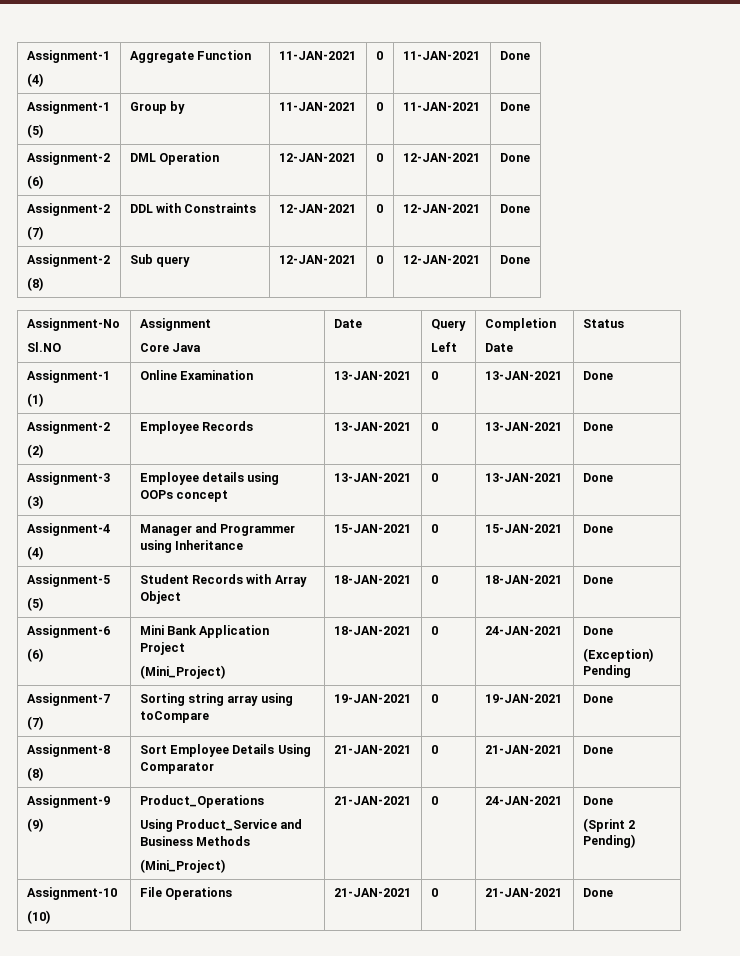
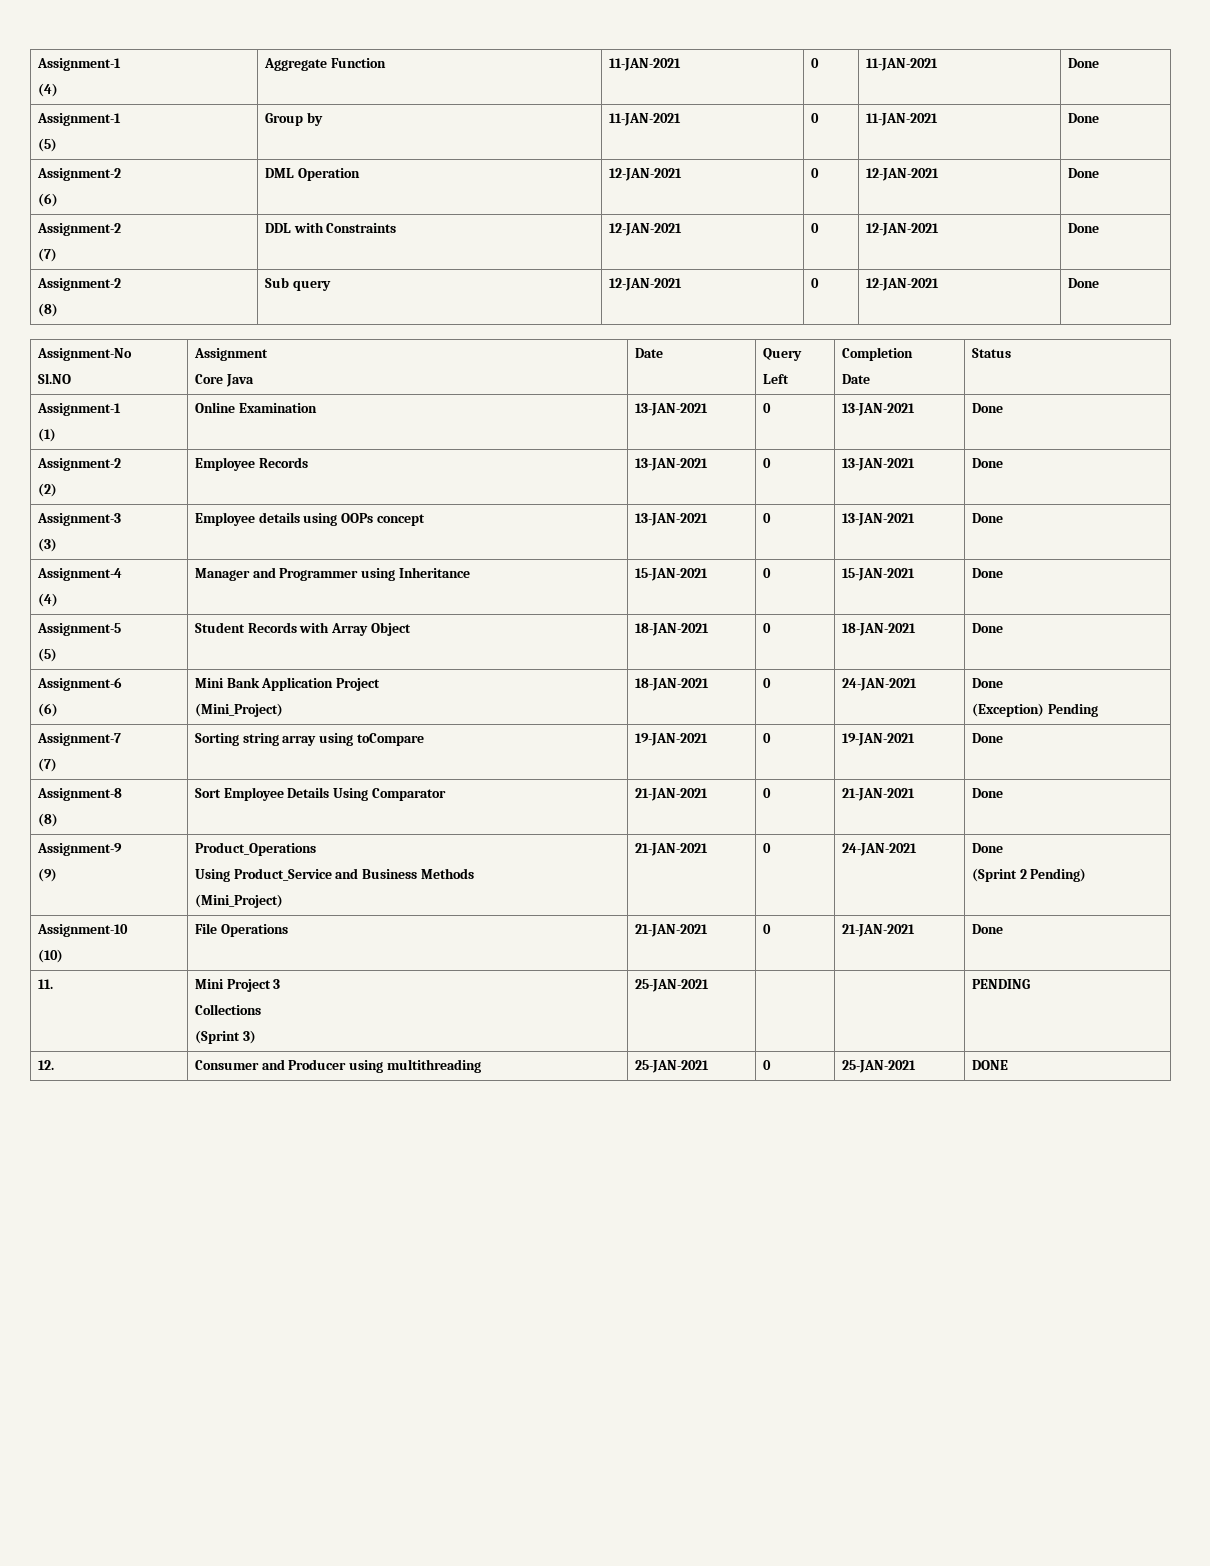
+ 11. | Mini Project 3
+ Collections
+ (Sprint 3) | 25-JAN-2021 | | | PENDING
+ 12. | Consumer and Producer using multithreading | 25-JAN-2021 | 0 | 25-JAN-2021 | DONE

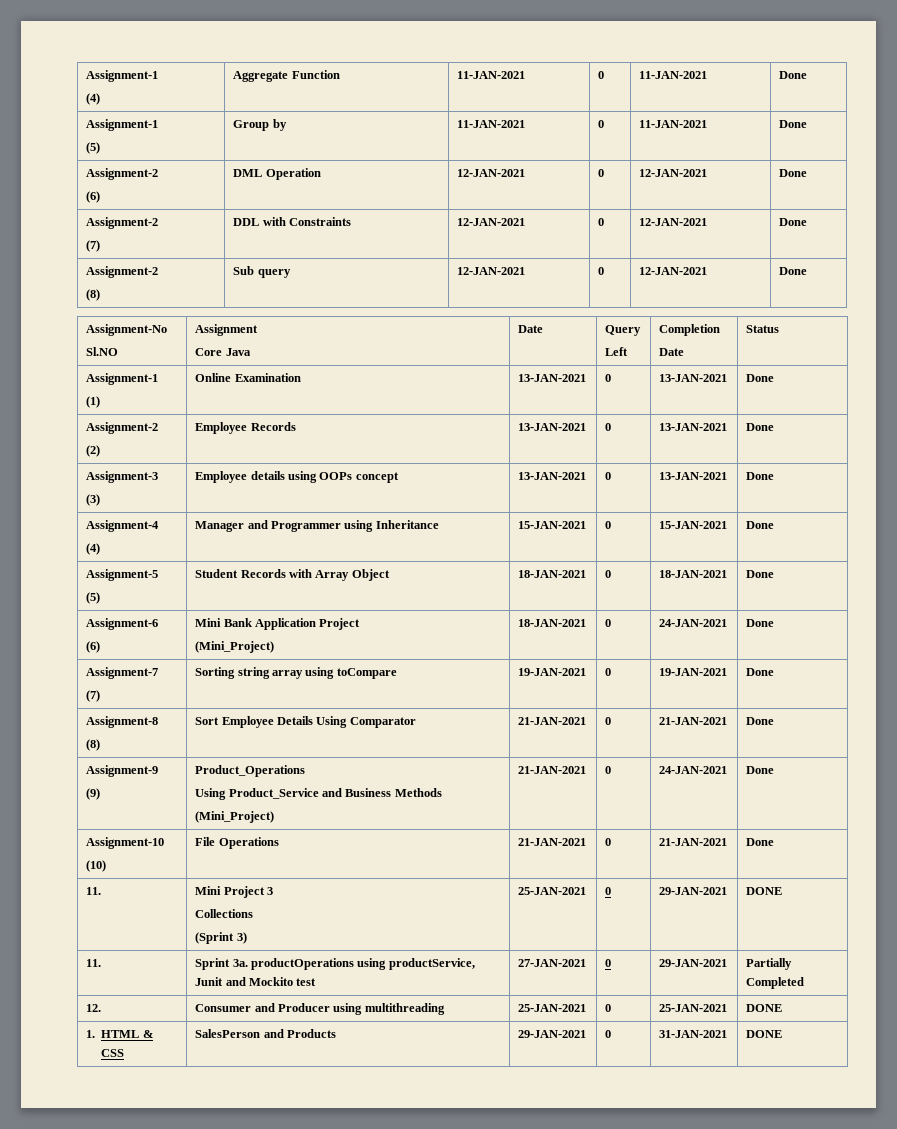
  Assignment-6
  (6) | Mini Bank Application Project
  (Mini_Project) | 18-JAN-2021 | 0 | 24-JAN-2021 | Done
- (Exception) Pending
  Assignment-9
  (9) | Product_Operations
  Using Product_Service and Business Methods
  (Mini_Project) | 21-JAN-2021 | 0 | 24-JAN-2021 | Done
- (Sprint 2 Pending)
  11. | Mini Project 3
  Collections
- (Sprint 3) | 25-JAN-2021 | | | PENDING
+ (Sprint 3) | 25-JAN-2021 | 0 | 29-JAN-2021 | DONE
+ 11. | Sprint 3a. productOperations using productService, Junit and Mockito test | 27-JAN-2021 | 0 | 29-JAN-2021 | Partially Completed
+ 1. HTML & CSS | SalesPerson and Products | 29-JAN-2021 | 0 | 31-JAN-2021 | DONE

